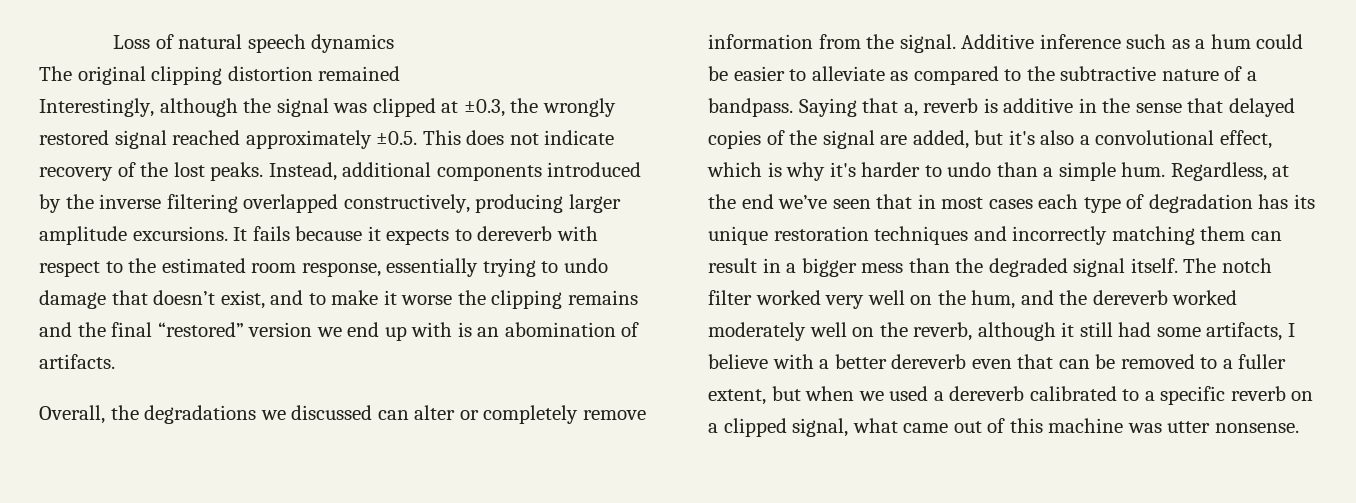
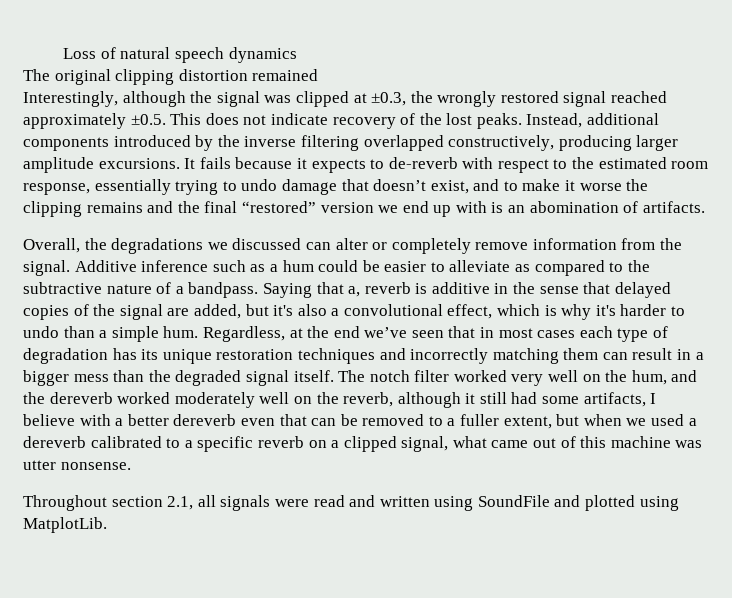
- It fails because it expects to dereverb with respect to the estimated room response, essentially trying to undo damage that doesn’t exist, and to make it worse the clipping remains and the final “restored” version we end up with is an abomination of artifacts.
+ It fails because it expects to de-reverb with respect to the estimated room response, essentially trying to undo damage that doesn’t exist, and to make it worse the clipping remains and the final “restored” version we end up with is an abomination of artifacts.
+ Throughout section 2.1, all signals were read and written using SoundFile and plotted using MatplotLib.

